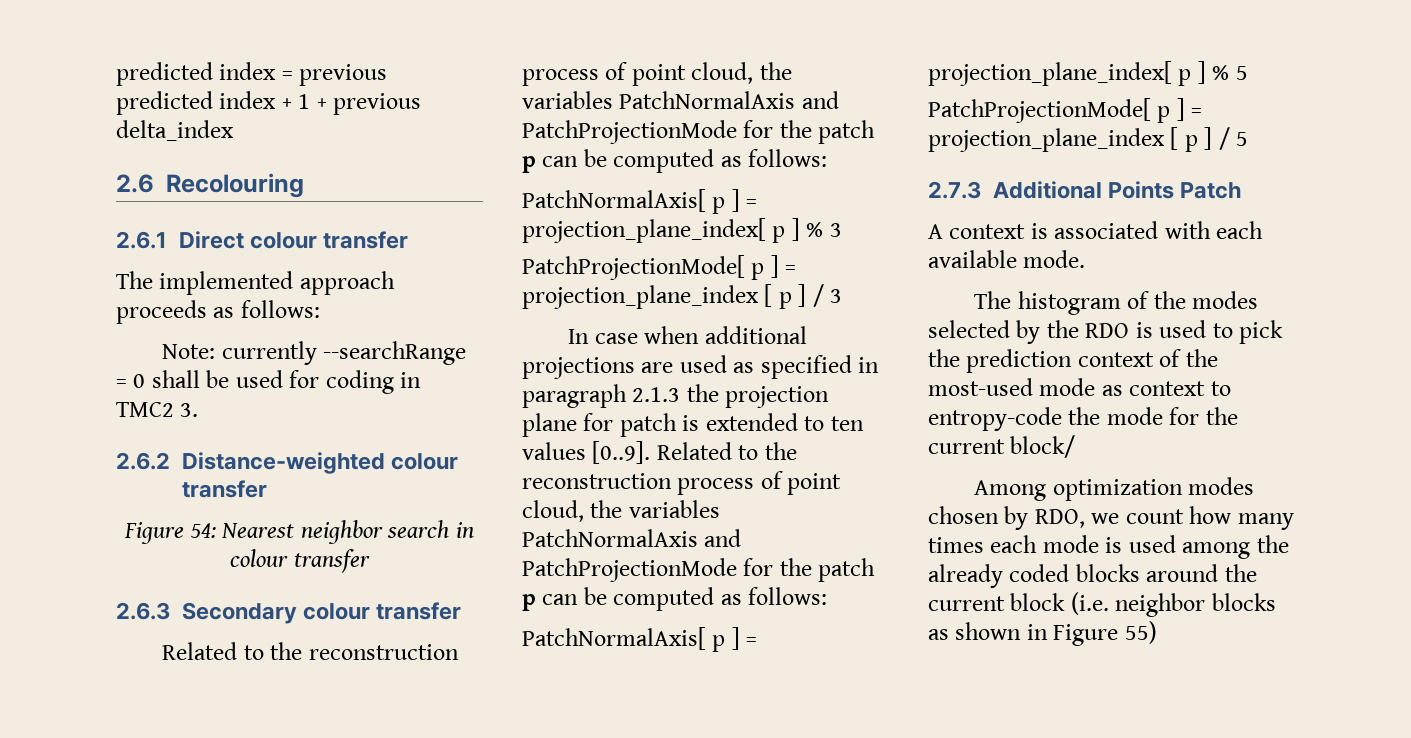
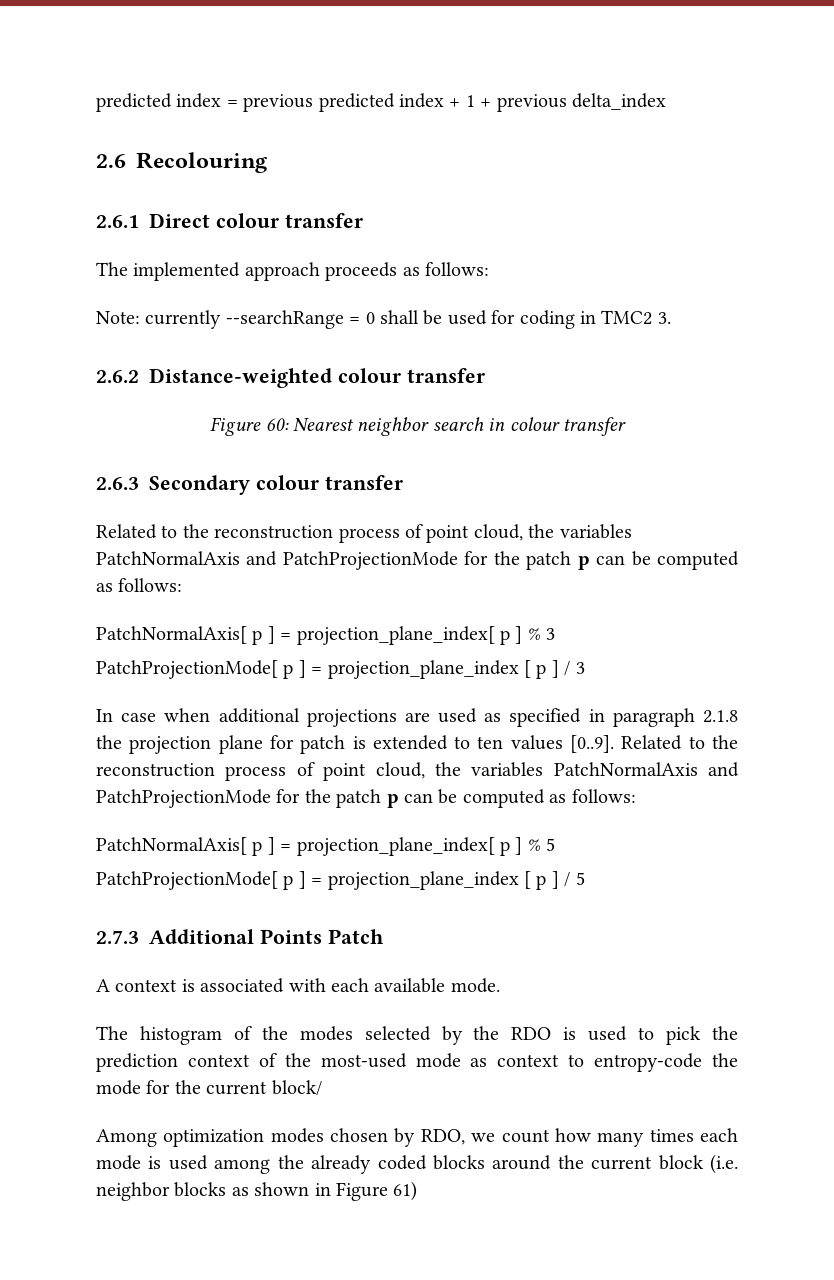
- Figure 54: Nearest neighbor search in colour transfer
+ Figure 60: Nearest neighbor search in colour transfer
- In case when additional projections are used as specified in paragraph 2.1.3 the projection plane for patch is extended to ten values [0..9]. Related to the reconstruction process of point cloud, the variables PatchNormalAxis and PatchProjectionMode for the patch p can be computed as follows:
+ In case when additional projections are used as specified in paragraph 2.1.8 the projection plane for patch is extended to ten values [0..9]. Related to the reconstruction process of point cloud, the variables PatchNormalAxis and PatchProjectionMode for the patch p can be computed as follows:
- Among optimization modes chosen by RDO, we count how many times each mode is used among the already coded blocks around the current block (i.e. neighbor blocks as shown in Figure 55)
+ Among optimization modes chosen by RDO, we count how many times each mode is used among the already coded blocks around the current block (i.e. neighbor blocks as shown in Figure 61)

